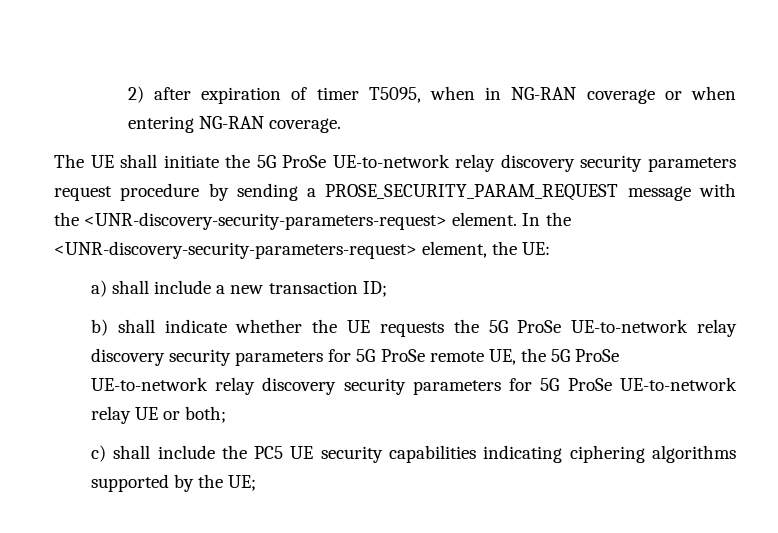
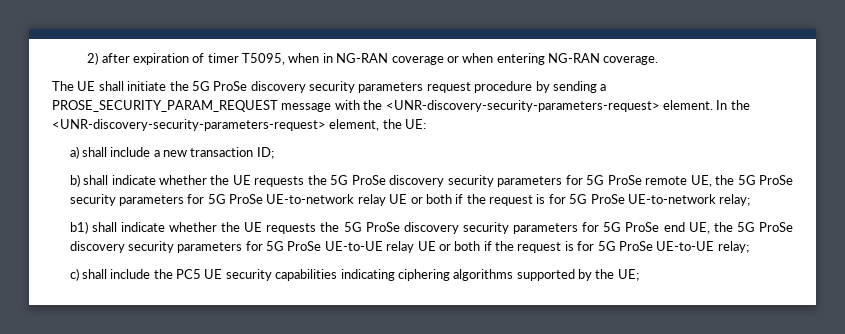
- The UE shall initiate the 5G ProSe UE-to-network relay discovery security parameters request procedure by sending a PROSE_SECURITY_PARAM_REQUEST message with the <UNR-discovery-security-parameters-request> element.
+ The UE shall initiate the 5G ProSe discovery security parameters request procedure by sending a PROSE_SECURITY_PARAM_REQUEST message with the <UNR-discovery-security-parameters-request> element.
- b) shall indicate whether the UE requests the 5G ProSe UE-to-network relay discovery security parameters for 5G ProSe remote UE, the 5G ProSe UE-to-network relay discovery security parameters for 5G ProSe UE-to-network relay UE or both;
+ b) shall indicate whether the UE requests the 5G ProSe discovery security parameters for 5G ProSe remote UE, the 5G ProSe security parameters for 5G ProSe UE-to-network relay UE or both if the request is for 5G ProSe UE-to-network relay;
+ b1) shall indicate whether the UE requests the 5G ProSe discovery security parameters for 5G ProSe end UE, the 5G ProSe discovery security parameters for 5G ProSe UE-to-UE relay UE or both if the request is for 5G ProSe UE-to-UE relay;

